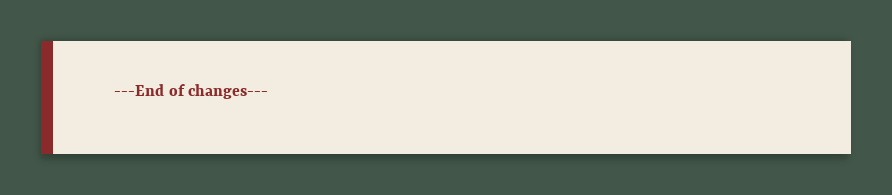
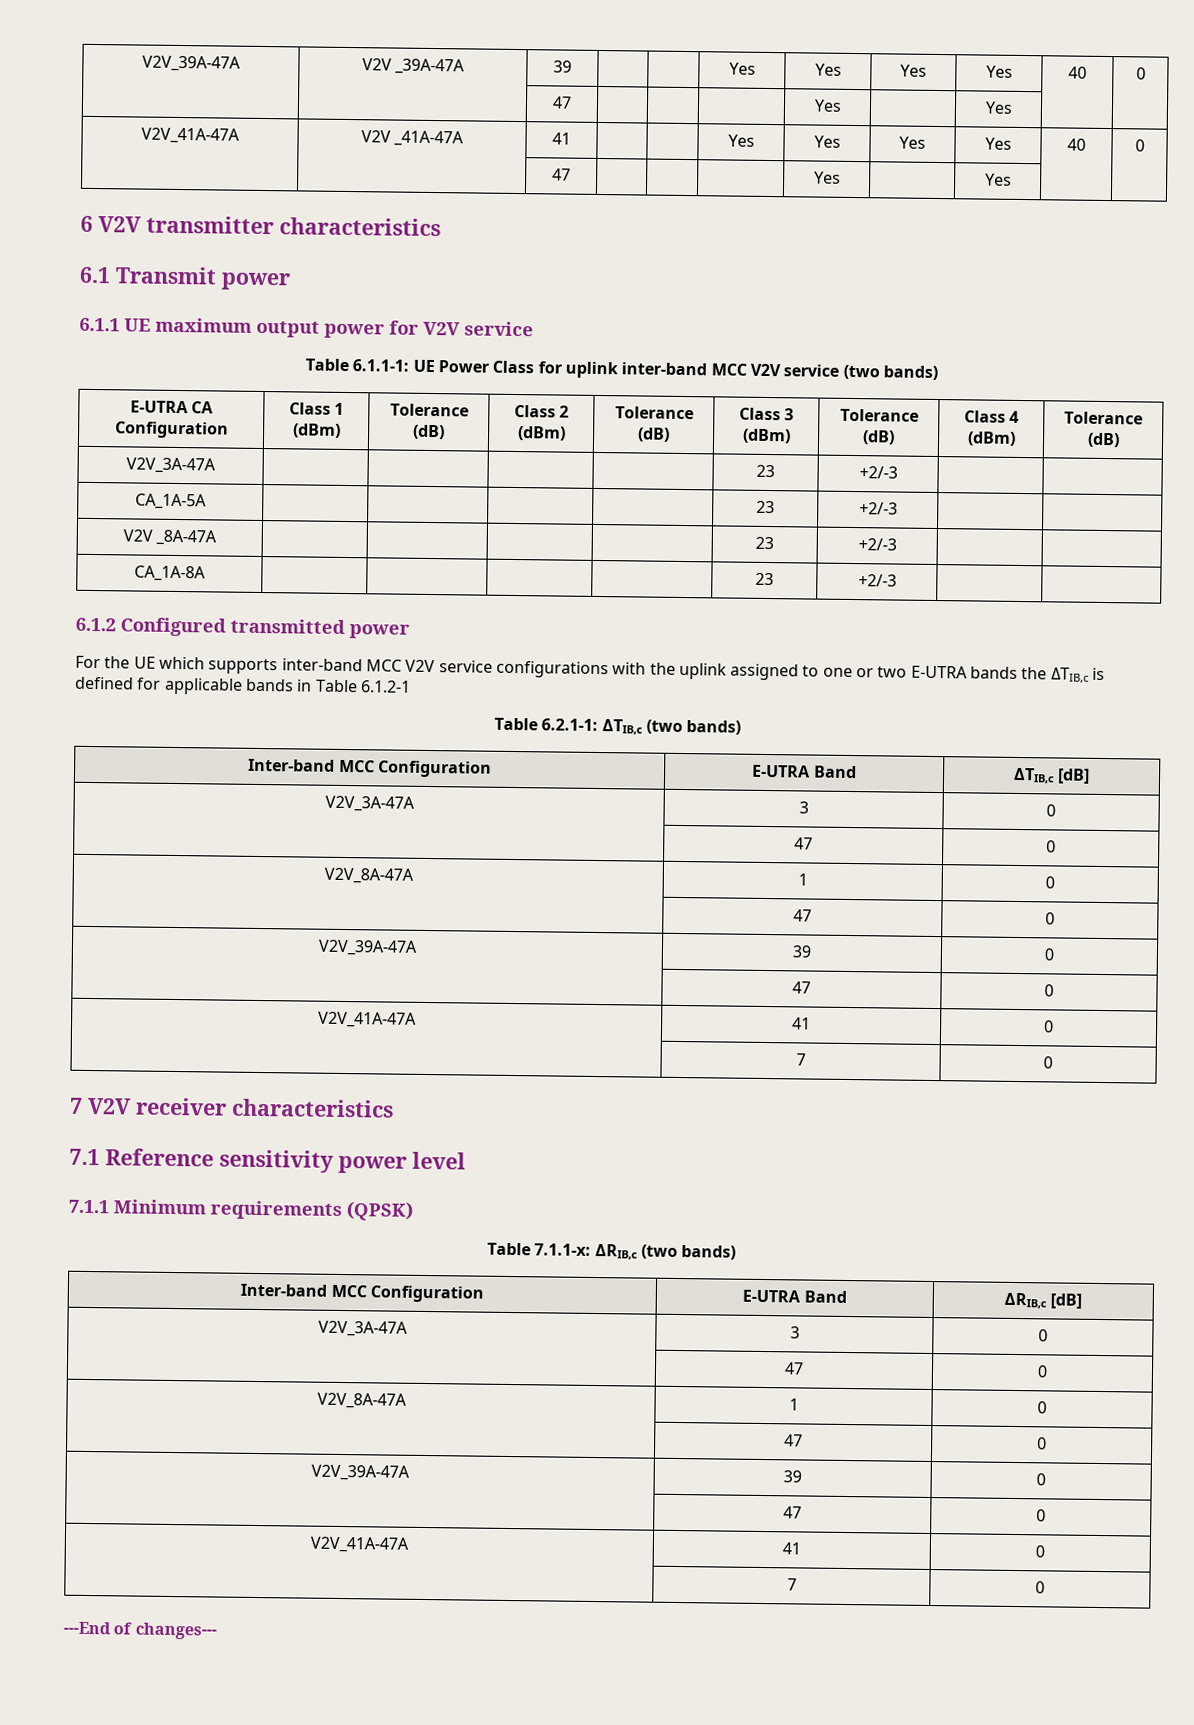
+ V2V_39A-47A | V2V _39A-47A | 39 | | | Yes | Yes | Yes | Yes | 40 | 0
+ | | 47 | | | | Yes | | Yes | |
+ V2V_41A-47A | V2V _41A-47A | 41 | | | Yes | Yes | Yes | Yes | 40 | 0
+ | | 47 | | | | Yes | | Yes | |
+ 6 V2V transmitter characteristics
+ 6.1 Transmit power
+ 6.1.1 UE maximum output power for V2V service
+ Table 6.1.1-1: UE Power Class for uplink inter-band MCC V2V service (two bands)
+ E-UTRA CA Configuration | Class 1 (dBm) | Tolerance (dB) | Class 2 (dBm) | Tolerance (dB) | Class 3 (dBm) | Tolerance (dB) | Class 4 (dBm) | Tolerance (dB)
+ V2V_3A-47A | | | | | 23 | +2/-3 | |
+ CA_1A-5A | | | | | 23 | +2/-3 | |
+ V2V _8A-47A | | | | | 23 | +2/-3 | |
+ CA_1A-8A | | | | | 23 | +2/-3 | |
+ 6.1.2 Configured transmitted power
+ For the UE which supports inter-band MCC V2V service configurations with the uplink assigned to one or two E-UTRA bands the ΔTIB,c is defined for applicable bands in Table 6.1.2-1
+ Table 6.2.1-1: ΔTIB,c (two bands)
+ Inter-band MCC Configuration | E-UTRA Band | ΔTIB,c [dB]
+ V2V_3A-47A | 3 | 0
+ | 47 | 0
+ V2V_8A-47A | 1 | 0
+ | 47 | 0
+ V2V_39A-47A | 39 | 0
+ | 47 | 0
+ V2V_41A-47A | 41 | 0
+ | 7 | 0
+ 7 V2V receiver characteristics
+ 7.1 Reference sensitivity power level
+ 7.1.1 Minimum requirements (QPSK)
+ Table 7.1.1-x: ΔRIB,c (two bands)
+ Inter-band MCC Configuration | E-UTRA Band | ΔRIB,c [dB]
+ V2V_3A-47A | 3 | 0
+ | 47 | 0
+ V2V_8A-47A | 1 | 0
+ | 47 | 0
+ V2V_39A-47A | 39 | 0
+ | 47 | 0
+ V2V_41A-47A | 41 | 0
+ | 7 | 0

